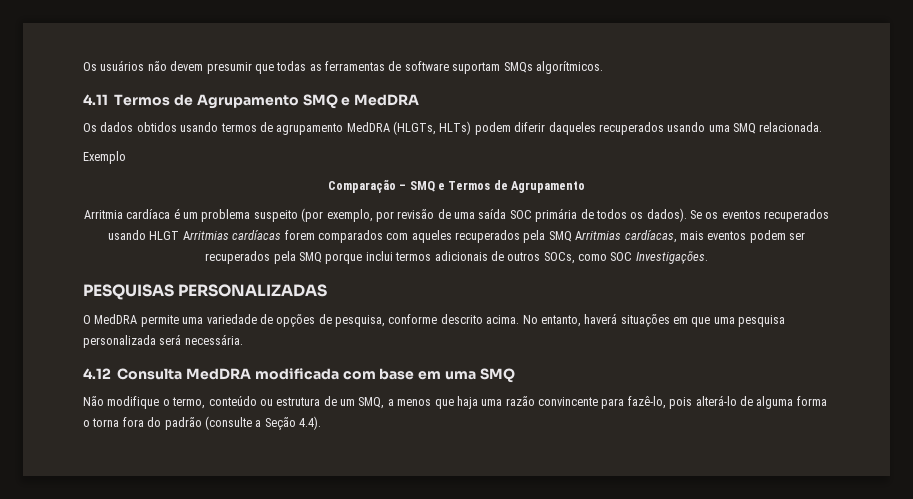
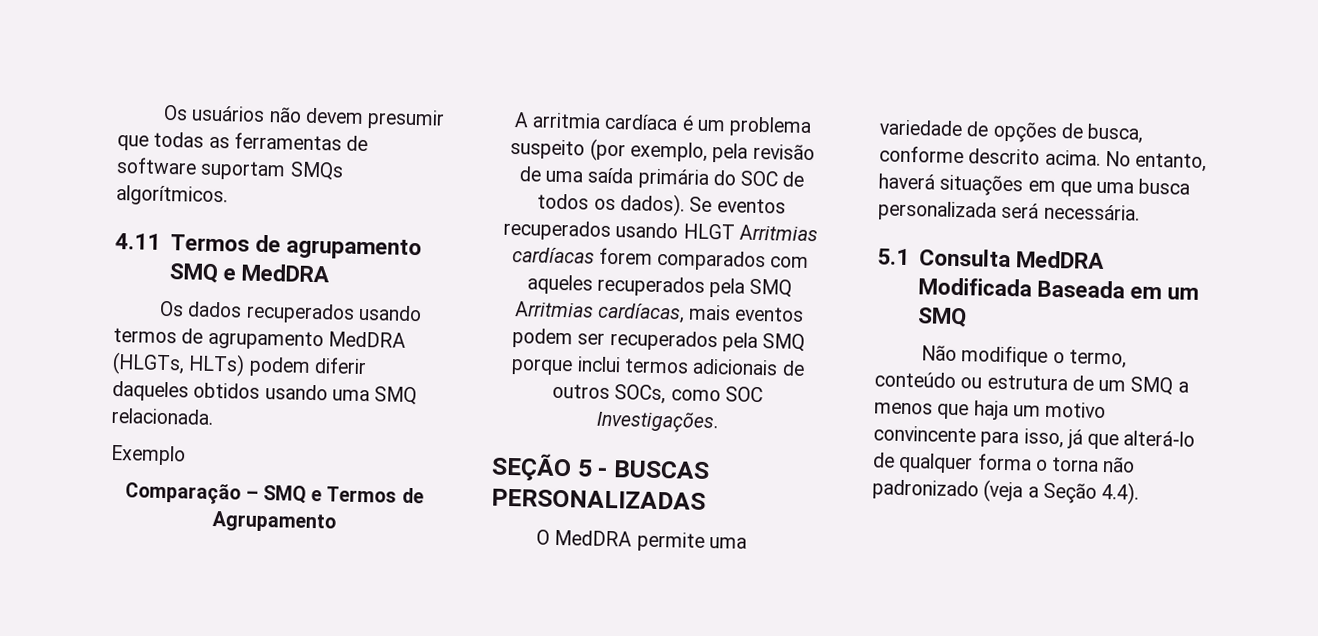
- 4.11 Termos de Agrupamento SMQ e MedDRA
+ 4.11 Termos de agrupamento SMQ e MedDRA
- Os dados obtidos usando termos de agrupamento MedDRA (HLGTs, HLTs) podem diferir daqueles recuperados usando uma SMQ relacionada.
+ Os dados recuperados usando termos de agrupamento MedDRA (HLGTs, HLTs) podem diferir daqueles obtidos usando uma SMQ relacionada.
- Arritmia cardíaca é um problema suspeito (por exemplo, por revisão de uma saída SOC primária de todos os dados).
+ A arritmia cardíaca é um problema suspeito (por exemplo, pela revisão de uma saída primária do SOC de todos os dados).
- Se os eventos recuperados usando HLGT Arritmias cardíacas forem comparados com aqueles recuperados pela SMQ Arritmias cardíacas, mais eventos podem ser recuperados pela SMQ porque inclui termos adicionais de outros SOCs, como SOC Investigações.
+ Se eventos recuperados usando HLGT Arritmias cardíacas forem comparados com aqueles recuperados pela SMQ Arritmias cardíacas, mais eventos podem ser recuperados pela SMQ porque inclui termos adicionais de outros SOCs, como SOC Investigações.
- PESQUISAS PERSONALIZADAS
+ SEÇÃO 5 - BUSCAS PERSONALIZADAS
- O MedDRA permite uma variedade de opções de pesquisa, conforme descrito acima.
+ O MedDRA permite uma variedade de opções de busca, conforme descrito acima.
- No entanto, haverá situações em que uma pesquisa personalizada será necessária.
+ No entanto, haverá situações em que uma busca personalizada será necessária.
- 4.12 Consulta MedDRA modificada com base em uma SMQ
+ 5.1 Consulta MedDRA Modificada Baseada em um SMQ
- Não modifique o termo, conteúdo ou estrutura de um SMQ, a menos que haja uma razão convincente para fazê-lo, pois alterá-lo de alguma forma o torna fora do padrão (consulte a Seção 4.4).
+ Não modifique o termo, conteúdo ou estrutura de um SMQ a menos que haja um motivo convincente para isso, já que alterá-lo de qualquer forma o torna não padronizado (veja a Seção 4.4).

